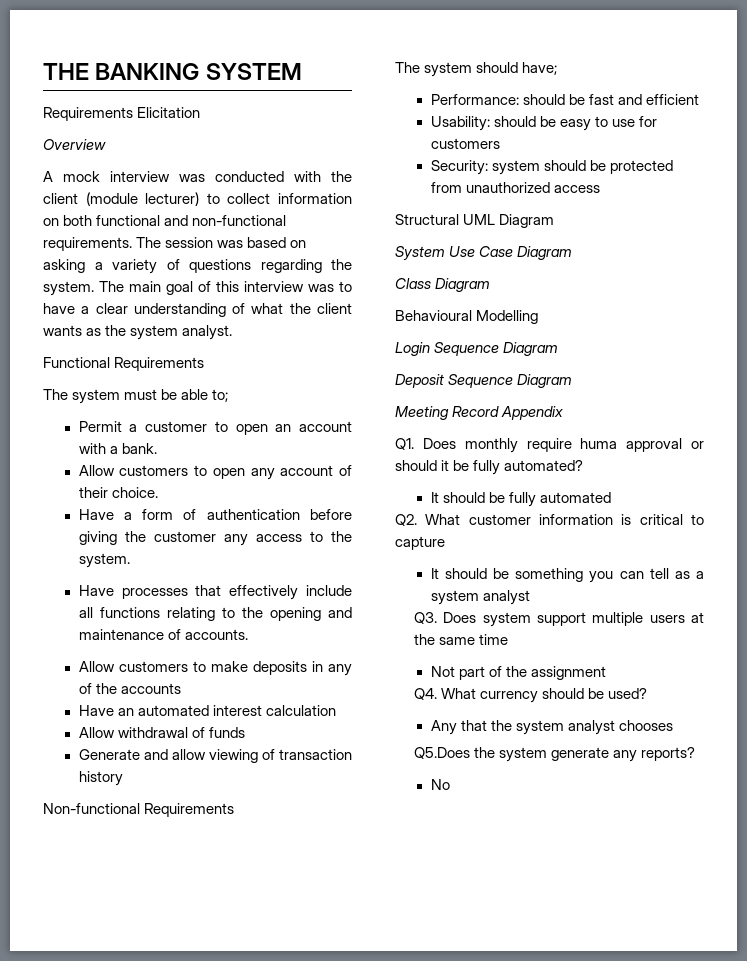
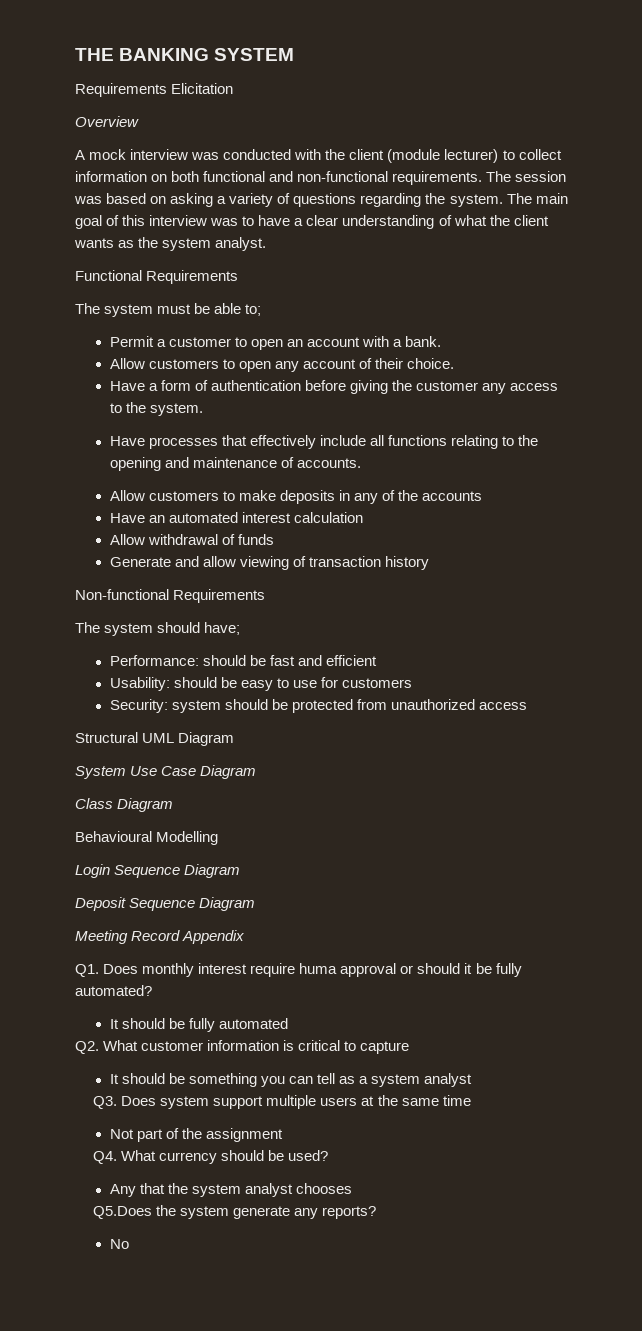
- Q1. Does monthly require huma approval or should it be fully automated?
+ Q1. Does monthly interest require huma approval or should it be fully automated?

